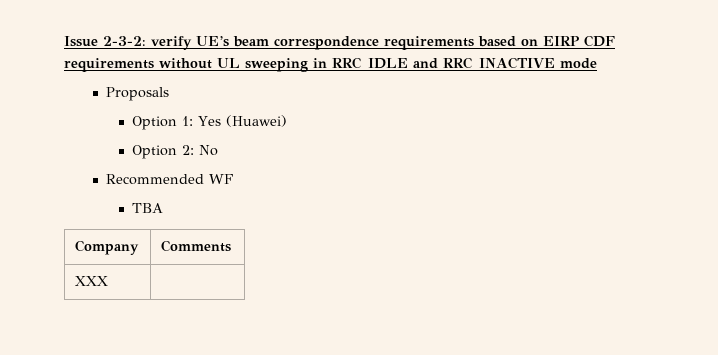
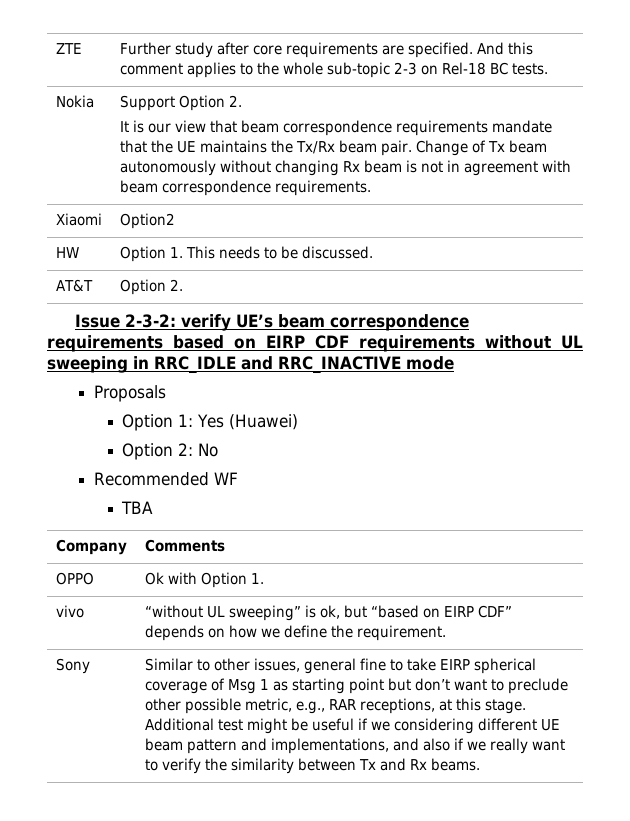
+ ZTE | Further study after core requirements are specified. And this comment applies to the whole sub-topic 2-3 on Rel-18 BC tests.
+ Nokia | Support Option 2.
+ It is our view that beam correspondence requirements mandate that the UE maintains the Tx/Rx beam pair. Change of Tx beam autonomously without changing Rx beam is not in agreement with beam correspondence requirements.
+ Xiaomi | Option2
+ HW | Option 1. This needs to be discussed.
+ AT&T | Option 2.
- XXX |
+ OPPO | Ok with Option 1.
+ vivo | “without UL sweeping” is ok, but “based on EIRP CDF” depends on how we define the requirement.
+ Sony | Similar to other issues, general fine to take EIRP spherical coverage of Msg 1 as starting point but don’t want to preclude other possible metric, e.g., RAR receptions, at this stage. Additional test might be useful if we considering different UE beam pattern and implementations, and also if we really want to verify the similarity between Tx and Rx beams.

